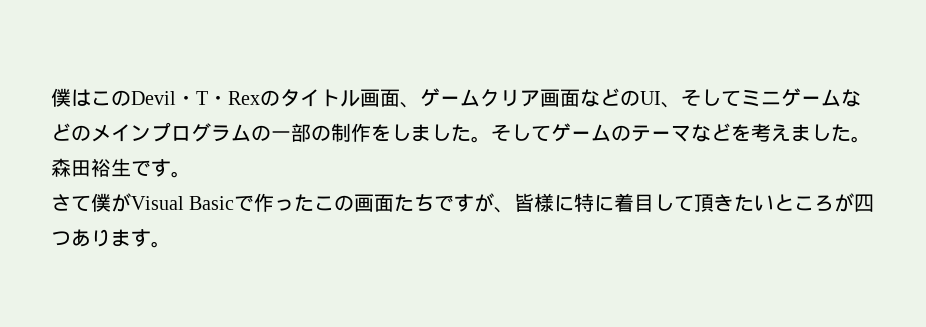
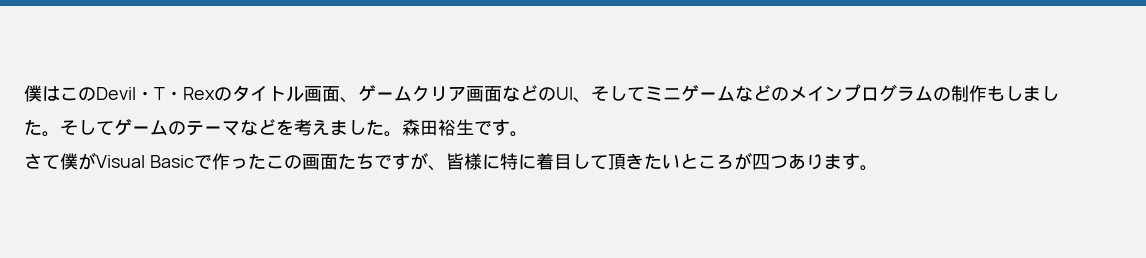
- 僕はこのDevil・T・Rexのタイトル画面、ゲームクリア画面などのUI、そしてミニゲームなどのメインプログラムの一部の制作をしました。
+ 僕はこのDevil・T・Rexのタイトル画面、ゲームクリア画面などのUI、そしてミニゲームなどのメインプログラムの制作もしました。

